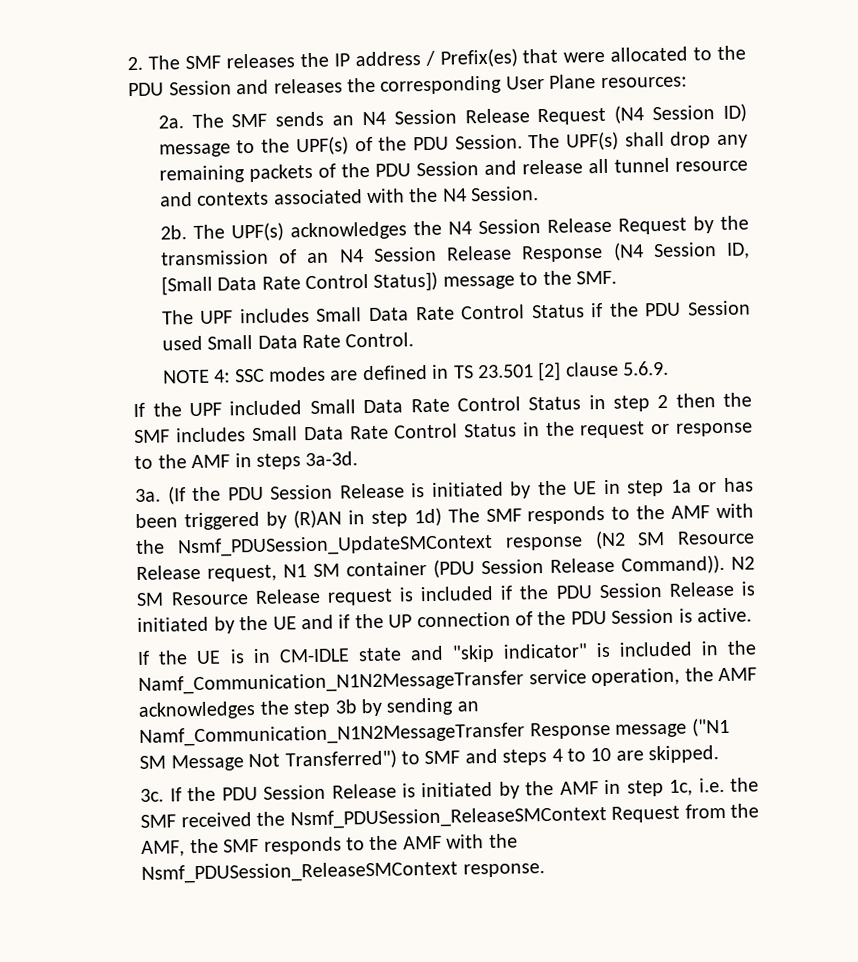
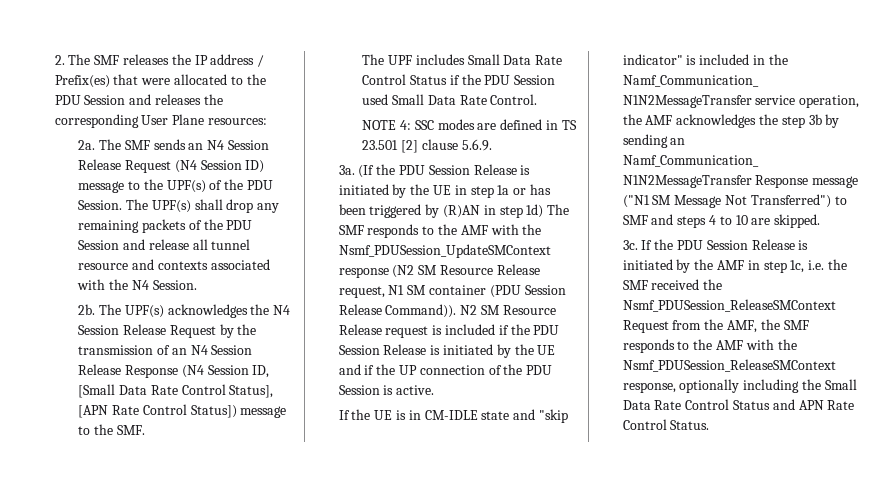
- The UPF(s) acknowledges the N4 Session Release Request by the transmission of an N4 Session Release Response (N4 Session ID, [Small Data Rate Control Status]) message to the SMF.
+ The UPF(s) acknowledges the N4 Session Release Request by the transmission of an N4 Session Release Response (N4 Session ID, [Small Data Rate Control Status], [APN Rate Control Status]) message to the SMF.
- If the UPF included Small Data Rate Control Status in step 2 then the SMF includes Small Data Rate Control Status in the request or response to the AMF in steps 3a-3d.
- If the PDU Session Release is initiated by the AMF in step 1c, i.e. the SMF received the Nsmf_PDUSession_ReleaseSMContext Request from the AMF, the SMF responds to the AMF with the Nsmf_PDUSession_ReleaseSMContext response.
+ If the PDU Session Release is initiated by the AMF in step 1c, i.e. the SMF received the Nsmf_PDUSession_ReleaseSMContext Request from the AMF, the SMF responds to the AMF with the Nsmf_PDUSession_ReleaseSMContext response, optionally including the Small Data Rate Control Status and APN Rate Control Status.

